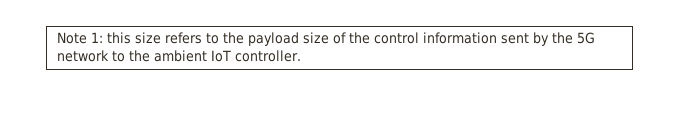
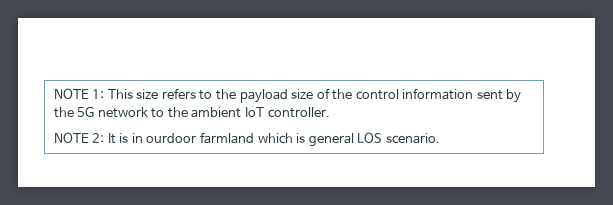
- Note 1: this size refers to the payload size of the control information sent by the 5G network to the ambient IoT controller.
+ NOTE 1: This size refers to the payload size of the control information sent by the 5G network to the ambient IoT controller.
+ NOTE 2: It is in ourdoor farmland which is general LOS scenario.

